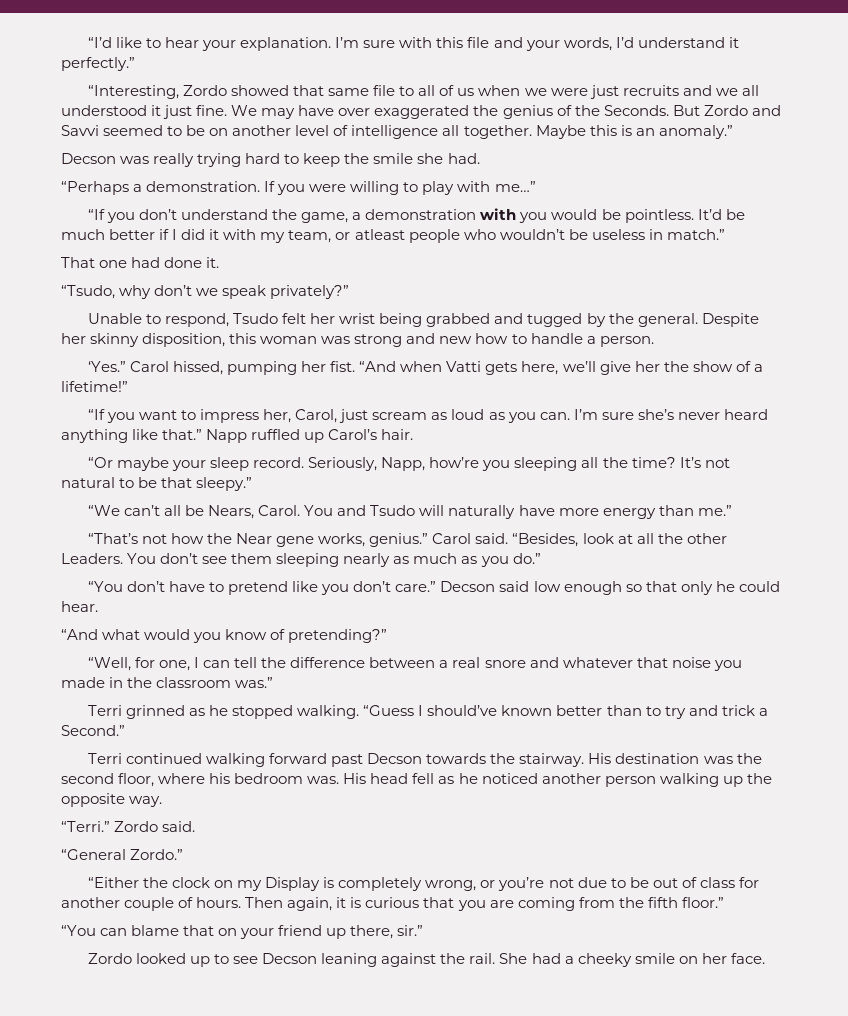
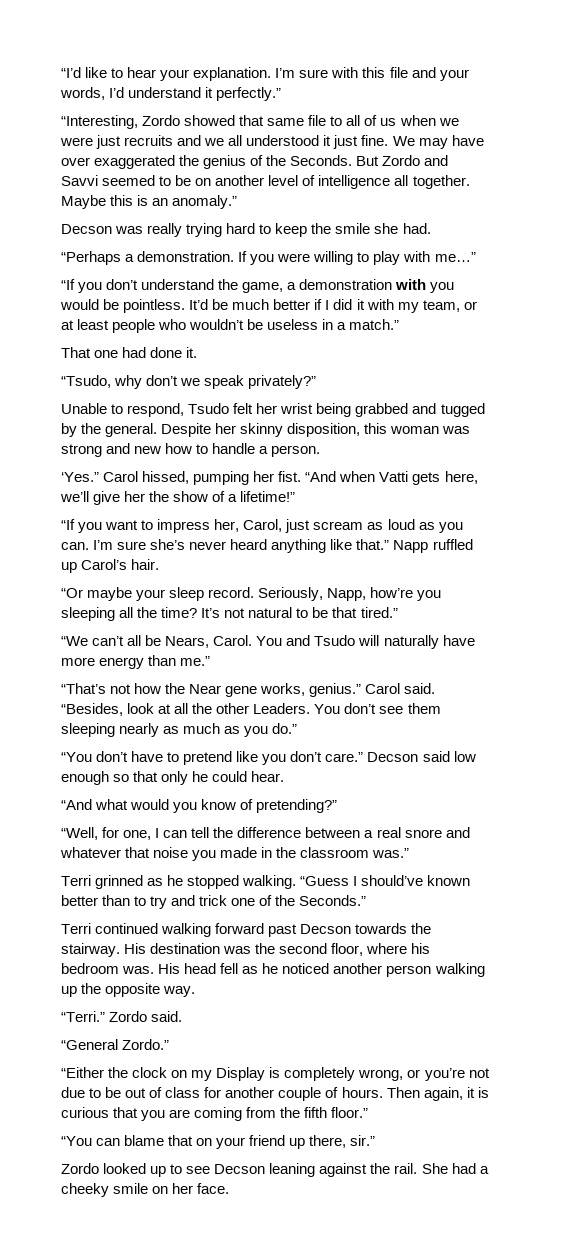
- It’d be much better if I did it with my team, or atleast people who wouldn’t be useless in match.”
+ It’d be much better if I did it with my team, or at least people who wouldn’t be useless in a match.”
- It’s not natural to be that sleepy.”
+ It’s not natural to be that tired.”
- “Guess I should’ve known better than to try and trick a Second.”
+ “Guess I should’ve known better than to try and trick one of the Seconds.”

